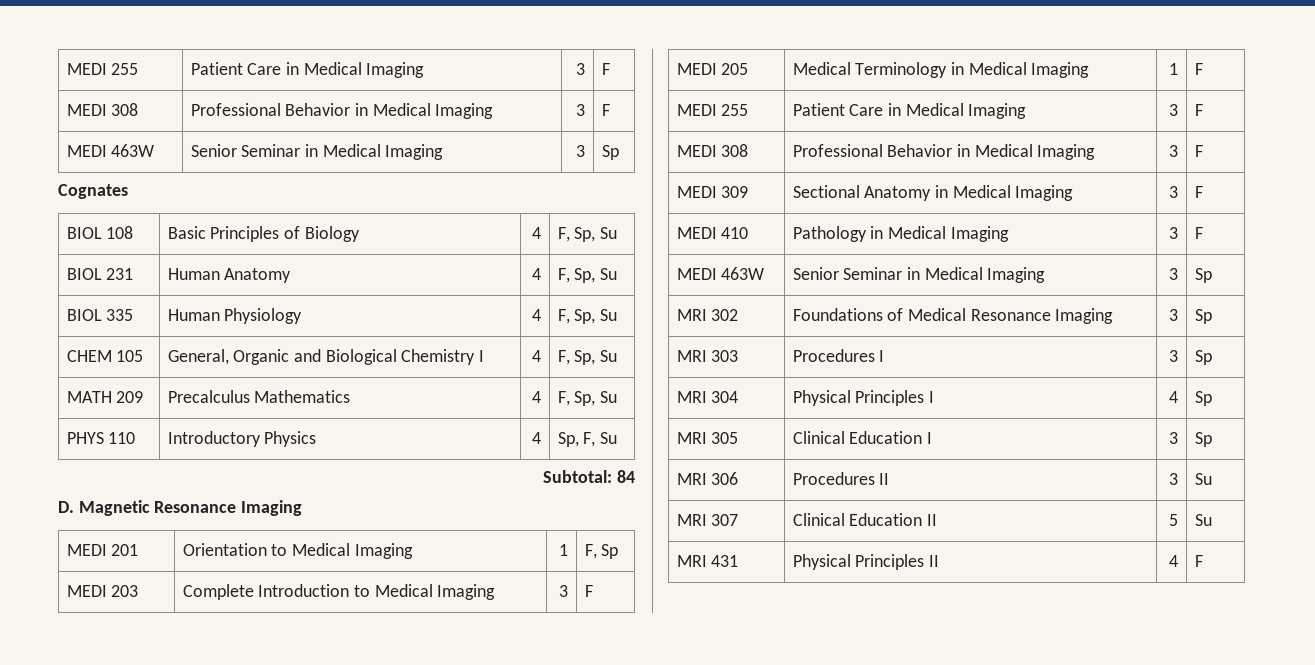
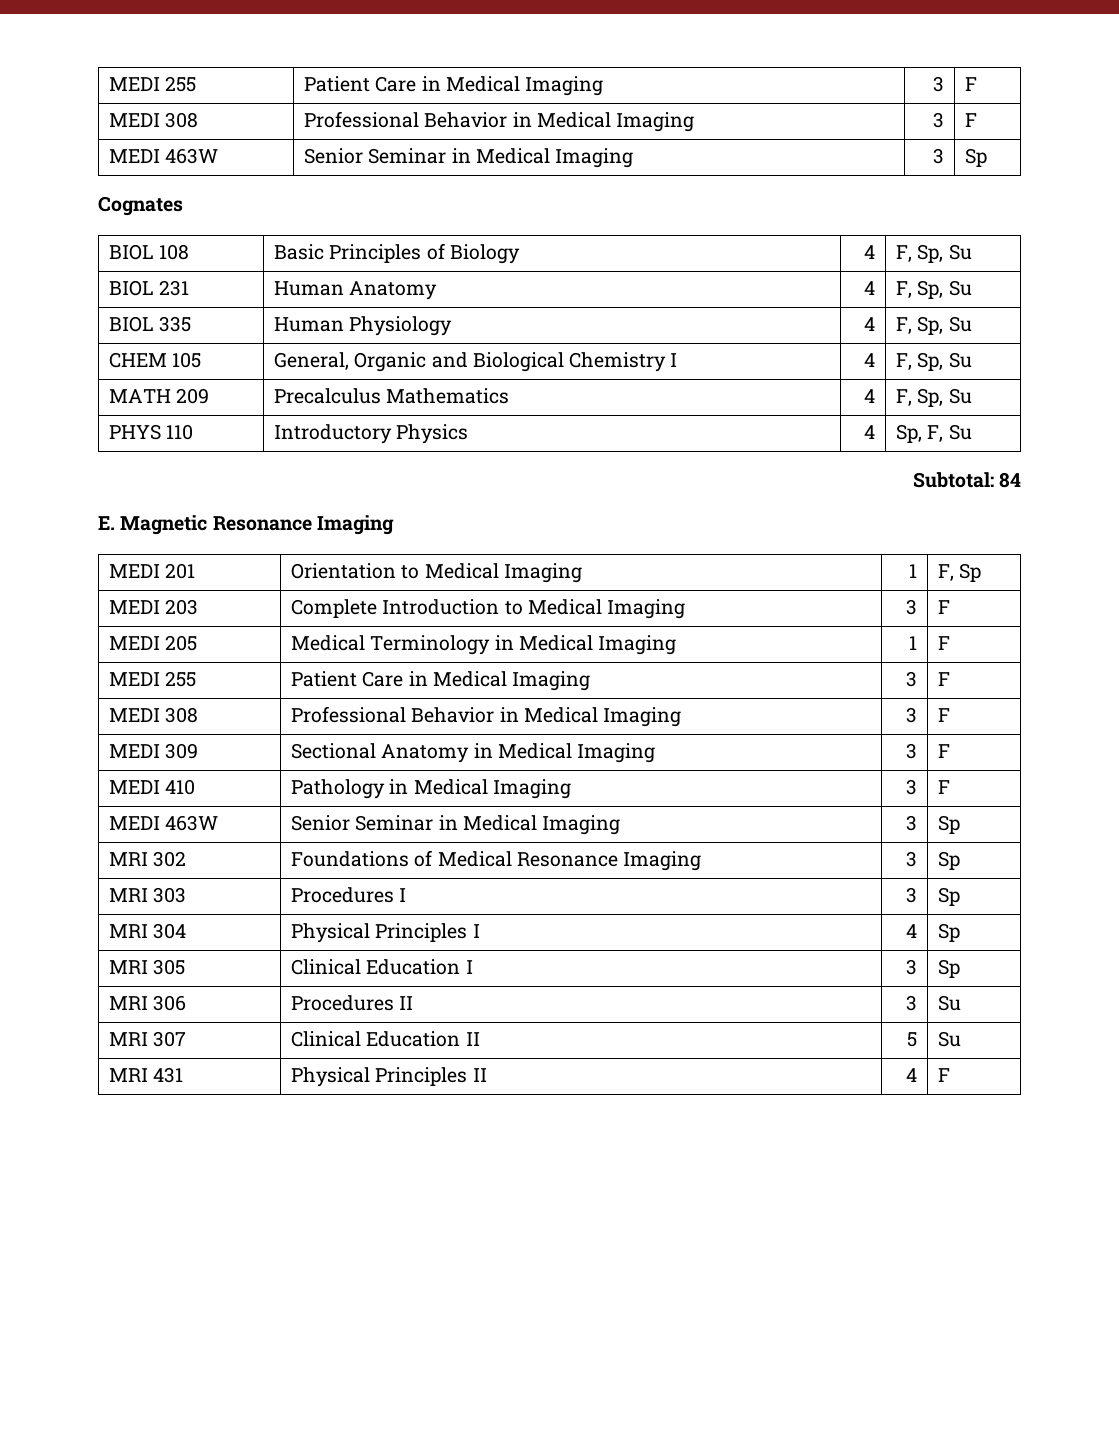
- D. Magnetic Resonance Imaging
+ E. Magnetic Resonance Imaging

